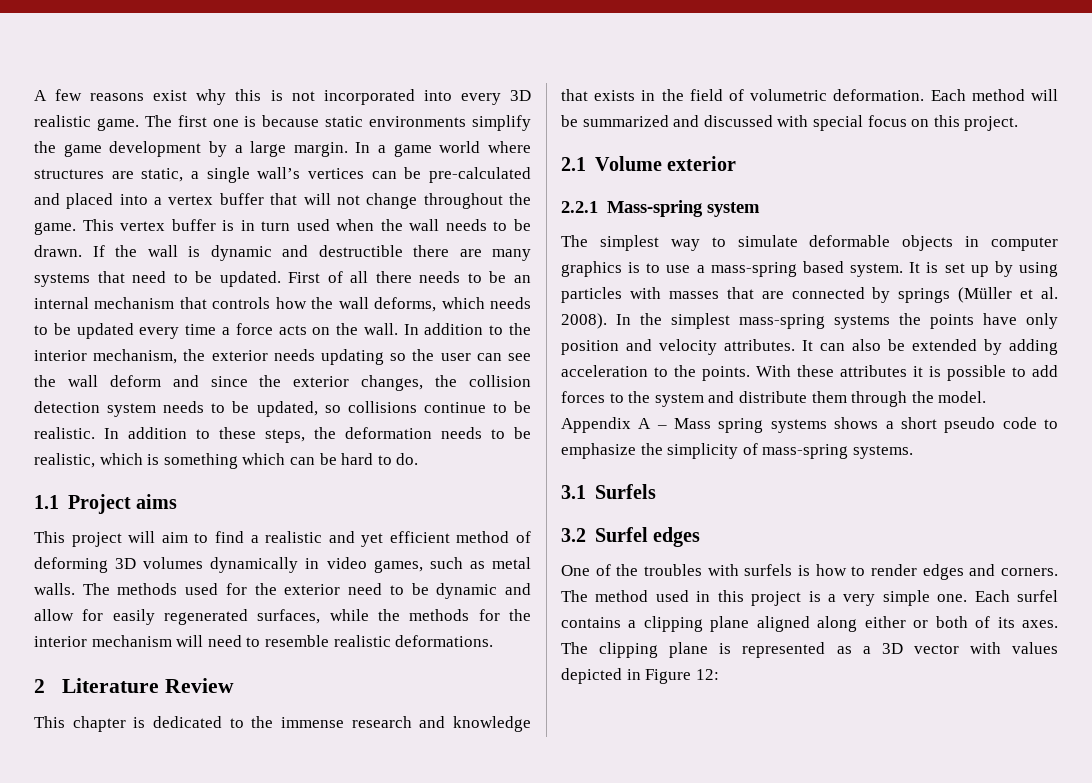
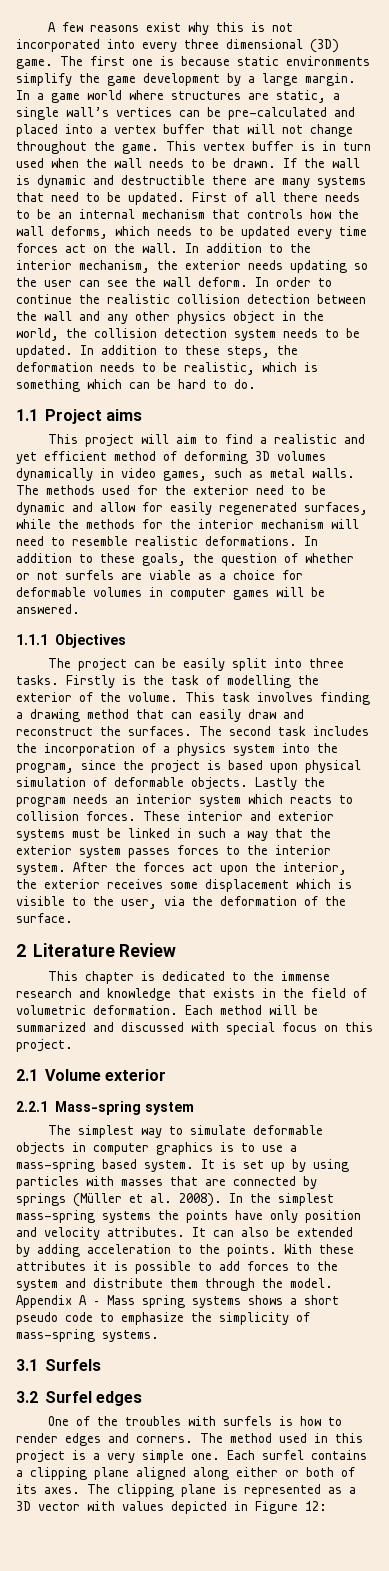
- A few reasons exist why this is not incorporated into every 3D realistic game.
+ A few reasons exist why this is not incorporated into every three dimensional (3D) game.
- First of all there needs to be an internal mechanism that controls how the wall deforms, which needs to be updated every time a force acts on the wall.
+ First of all there needs to be an internal mechanism that controls how the wall deforms, which needs to be updated every time forces act on the wall.
- In addition to the interior mechanism, the exterior needs updating so the user can see the wall deform and since the exterior changes, the collision detection system needs to be updated, so collisions continue to be realistic.
+ In addition to the interior mechanism, the exterior needs updating so the user can see the wall deform. In order to continue the realistic collision detection between the wall and any other physics object in the world, the collision detection system needs to be updated.
+ In addition to these goals, the question of whether or not surfels are viable as a choice for deformable volumes in computer games will be answered.
+ 1.1.1 Objectives
+ The project can be easily split into three tasks. Firstly is the task of modelling the exterior of the volume. This task involves finding a drawing method that can easily draw and reconstruct the surfaces. The second task includes the incorporation of a physics system into the program, since the project is based upon physical simulation of deformable objects. Lastly the program needs an interior system which reacts to collision forces. These interior and exterior systems must be linked in such a way that the exterior system passes forces to the interior system. After the forces act upon the interior, the exterior receives some displacement which is visible to the user, via the deformation of the surface.

